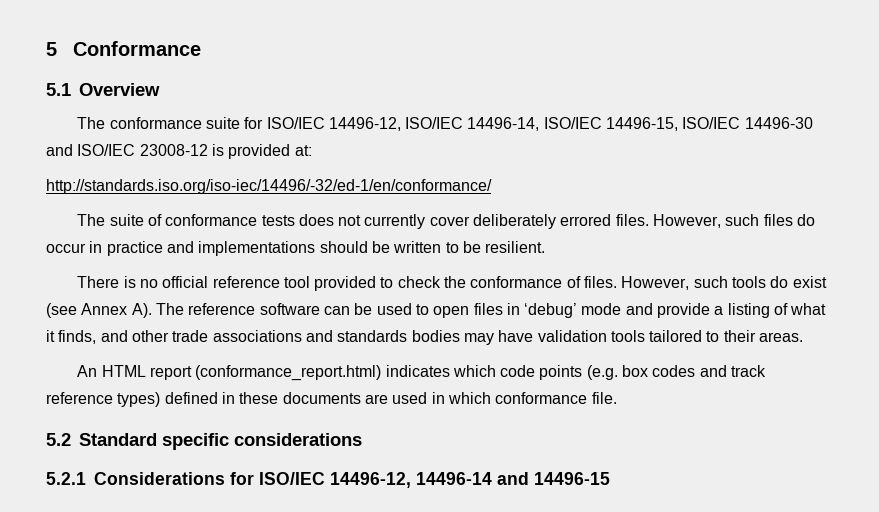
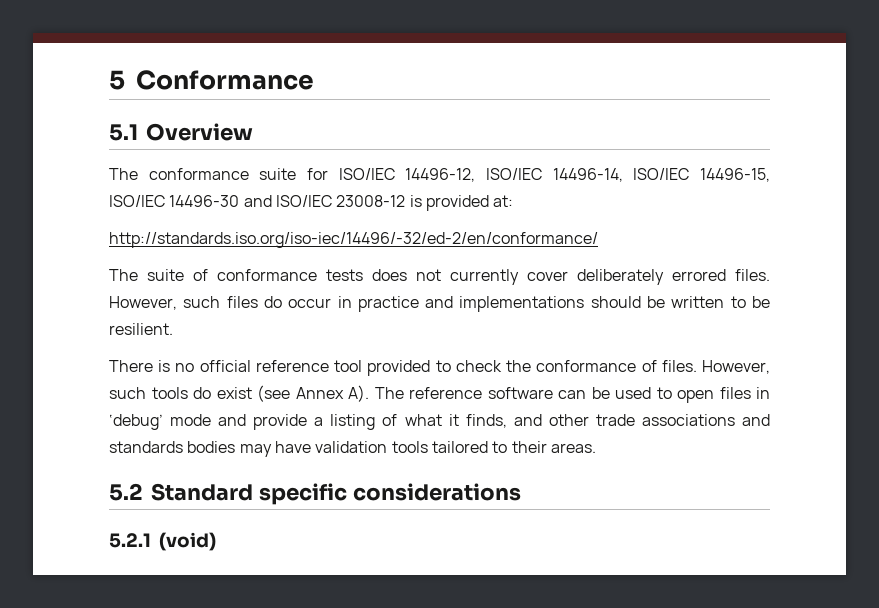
- http://standards.iso.org/iso-iec/14496/-32/ed-1/en/conformance/
+ http://standards.iso.org/iso-iec/14496/-32/ed-2/en/conformance/
- An HTML report (conformance_report.html) indicates which code points (e.g. box codes and track reference types) defined in these documents are used in which conformance file.
- 5.2.1 Considerations for ISO/IEC 14496-12, 14496-14 and 14496-15
+ 5.2.1 (void)

